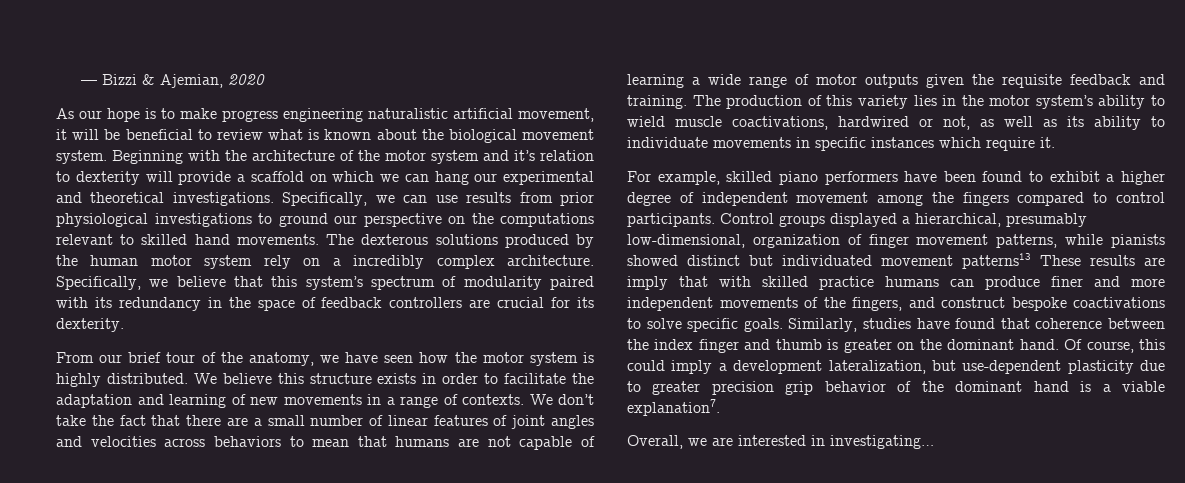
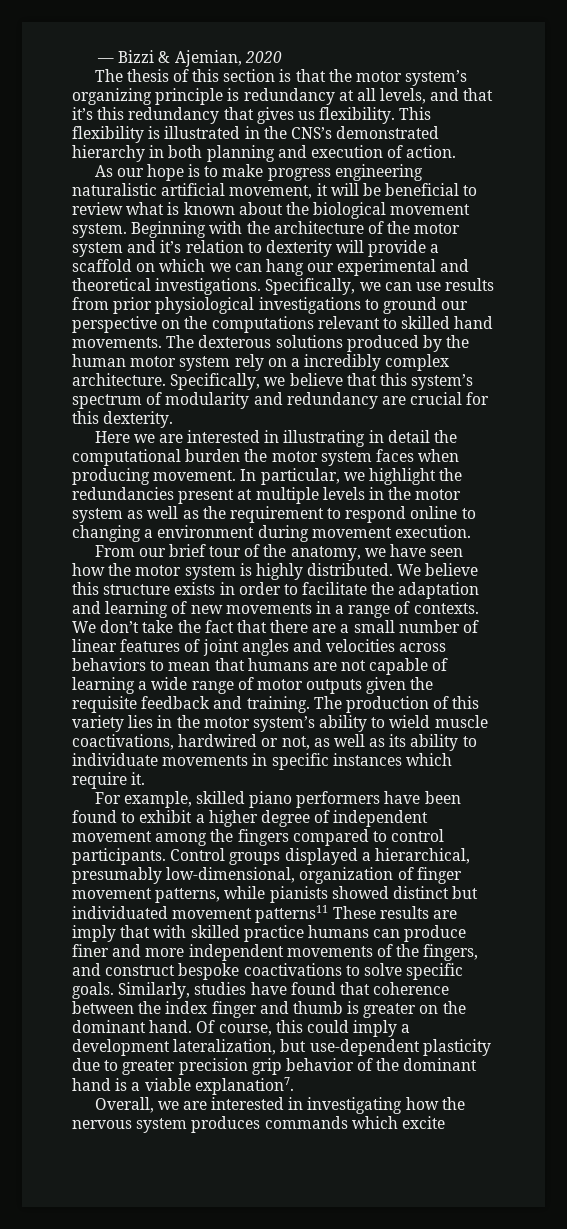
+ The thesis of this section is that the motor system’s organizing principle is redundancy at all levels, and that it’s this redundancy that gives us flexibility. This flexibility is illustrated in the CNS’s demonstrated hierarchy in both planning and execution of action.
- Specifically, we believe that this system’s spectrum of modularity paired with its redundancy in the space of feedback controllers are crucial for its dexterity.
+ Specifically, we believe that this system’s spectrum of modularity and redundancy are crucial for this dexterity.
+ Here we are interested in illustrating in detail the computational burden the motor system faces when producing movement. In particular, we highlight the redundancies present at multiple levels in the motor system as well as the requirement to respond online to changing a environment during movement execution.
- Control groups displayed a hierarchical, presumably low-dimensional, organization of finger movement patterns, while pianists showed distinct but individuated movement patterns13 These results are imply that with skilled practice humans can produce finer and more independent movements of the fingers, and construct bespoke coactivations to solve specific goals.
+ Control groups displayed a hierarchical, presumably low-dimensional, organization of finger movement patterns, while pianists showed distinct but individuated movement patterns11 These results are imply that with skilled practice humans can produce finer and more independent movements of the fingers, and construct bespoke coactivations to solve specific goals.
- Overall, we are interested in investigating…
+ Overall, we are interested in investigating how the nervous system produces commands which excite

